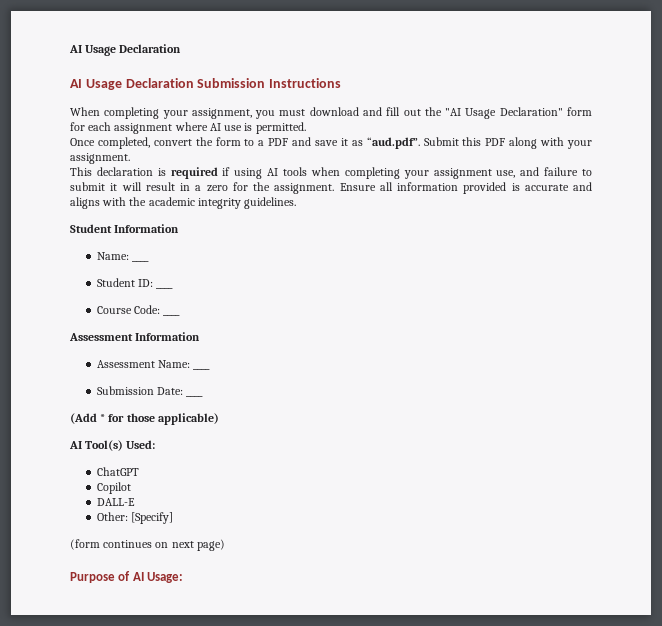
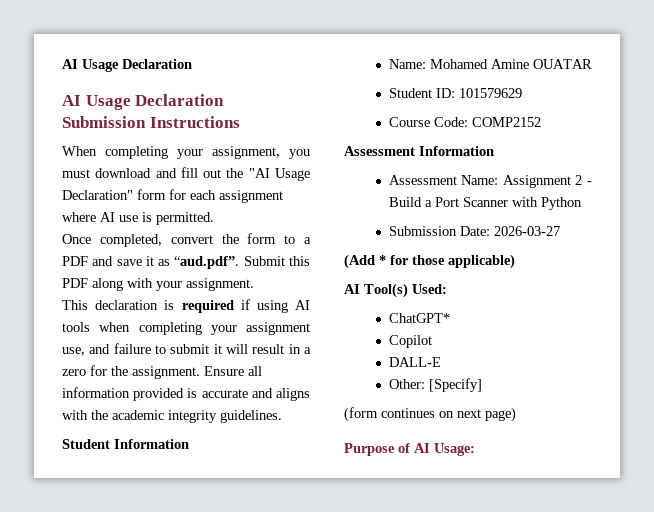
  Student Information
- Name: ____
+ Name: Mohamed Amine OUATAR
- Student ID: ____
+ Student ID: 101579629
- Course Code: ____
+ Course Code: COMP2152
- Assessment Name: ____
+ Assessment Name: Assignment 2 - Build a Port Scanner with Python
- Submission Date: ____
+ Submission Date: 2026-03-27
- ChatGPT
+ ChatGPT*

